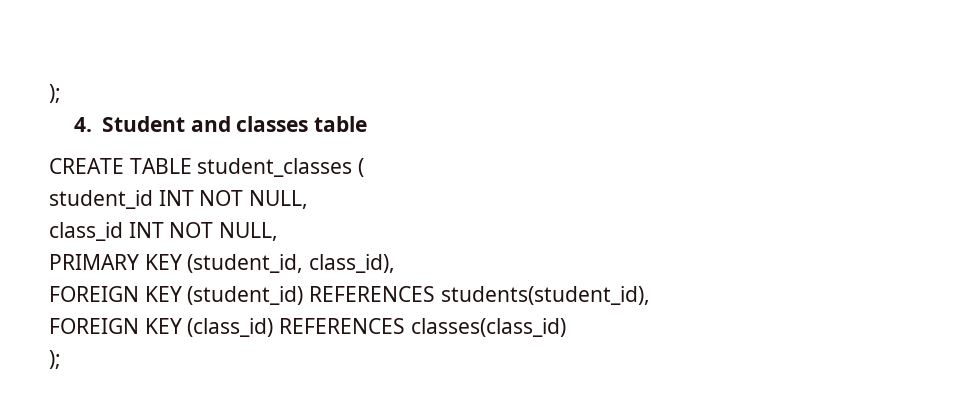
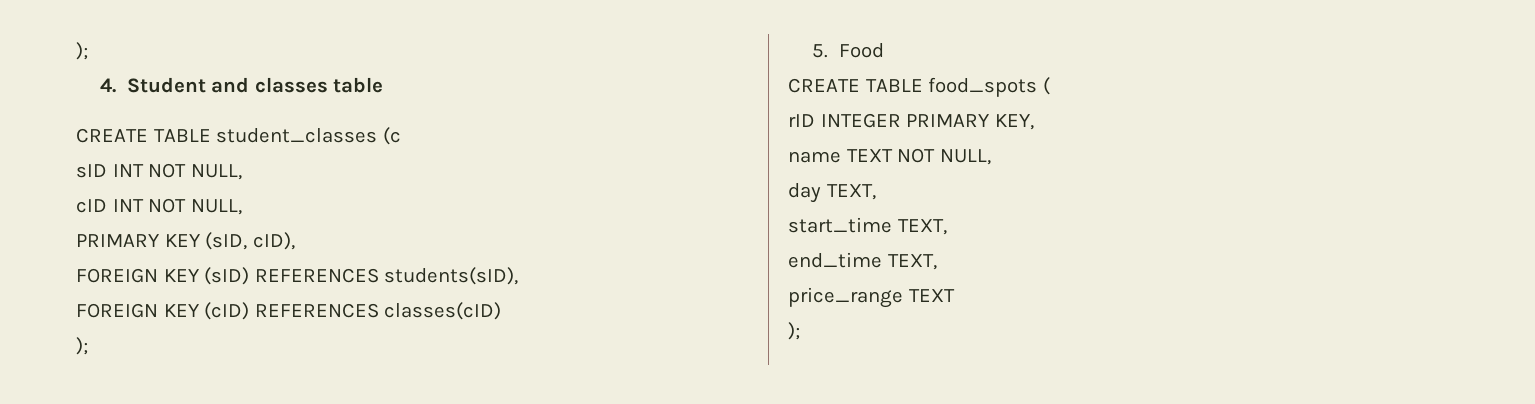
- CREATE TABLE student_classes (
- student_id INT NOT NULL,
- class_id INT NOT NULL,
+ CREATE TABLE student_classes (c
+ sID INT NOT NULL,
+ cID INT NOT NULL,
- PRIMARY KEY (student_id, class_id),
- FOREIGN KEY (student_id) REFERENCES students(student_id),
- FOREIGN KEY (class_id) REFERENCES classes(class_id)
+ PRIMARY KEY (sID, cID),
+ FOREIGN KEY (sID) REFERENCES students(sID),
+ FOREIGN KEY (cID) REFERENCES classes(cID)
+ );
+ 5. Food
+ CREATE TABLE food_spots (
+ rID INTEGER PRIMARY KEY,
+ name TEXT NOT NULL,
+ day TEXT,
+ start_time TEXT,
+ end_time TEXT,
+ price_range TEXT

